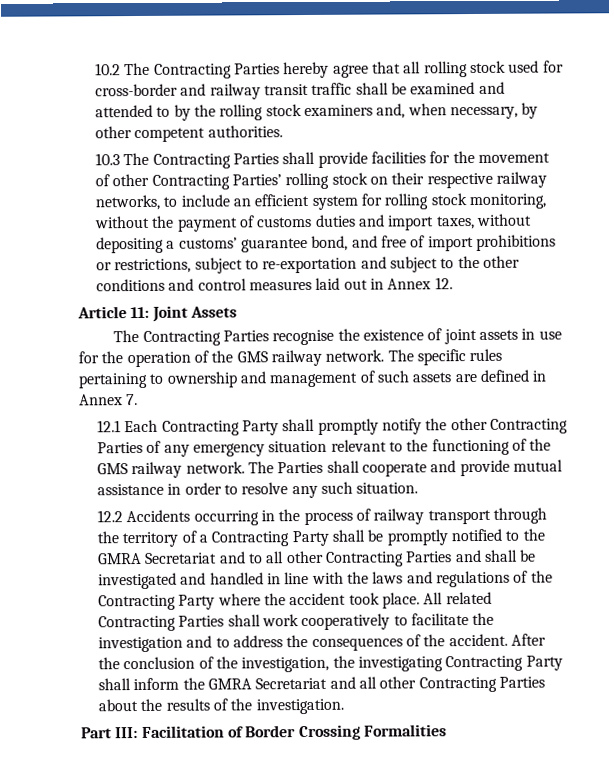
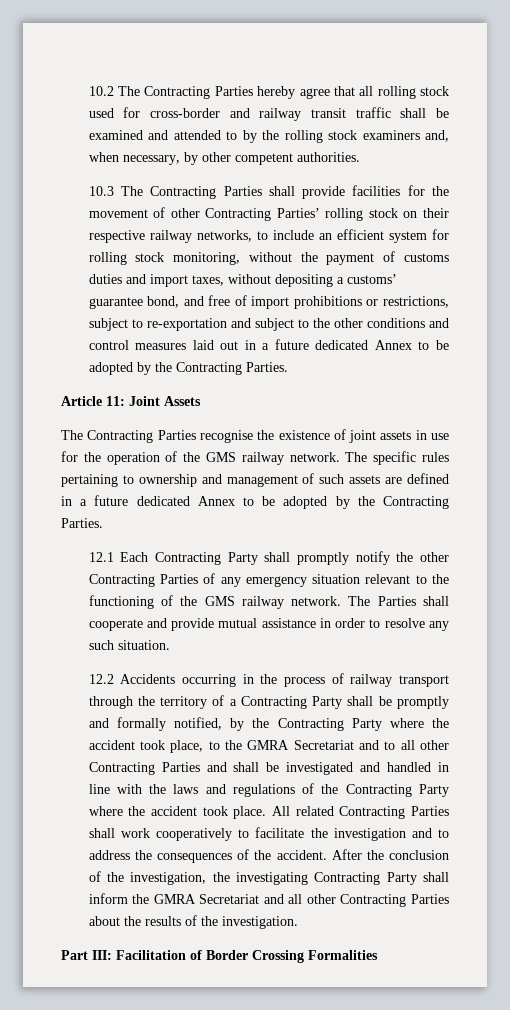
- 10.3 The Contracting Parties shall provide facilities for the movement of other Contracting Parties’ rolling stock on their respective railway networks, to include an efficient system for rolling stock monitoring, without the payment of customs duties and import taxes, without depositing a customs’ guarantee bond, and free of import prohibitions or restrictions, subject to re-exportation and subject to the other conditions and control measures laid out in Annex 12.
+ 10.3 The Contracting Parties shall provide facilities for the movement of other Contracting Parties’ rolling stock on their respective railway networks, to include an efficient system for rolling stock monitoring, without the payment of customs duties and import taxes, without depositing a customs’ guarantee bond, and free of import prohibitions or restrictions, subject to re-exportation and subject to the other conditions and control measures laid out in a future dedicated Annex to be adopted by the Contracting Parties.
- The specific rules pertaining to ownership and management of such assets are defined in Annex 7.
+ The specific rules pertaining to ownership and management of such assets are defined in a future dedicated Annex to be adopted by the Contracting Parties.
- 12.2 Accidents occurring in the process of railway transport through the territory of a Contracting Party shall be promptly notified to the GMRA Secretariat and to all other Contracting Parties and shall be investigated and handled in line with the laws and regulations of the Contracting Party where the accident took place.
+ 12.2 Accidents occurring in the process of railway transport through the territory of a Contracting Party shall be promptly and formally notified, by the Contracting Party where the accident took place, to the GMRA Secretariat and to all other Contracting Parties and shall be investigated and handled in line with the laws and regulations of the Contracting Party where the accident took place.

